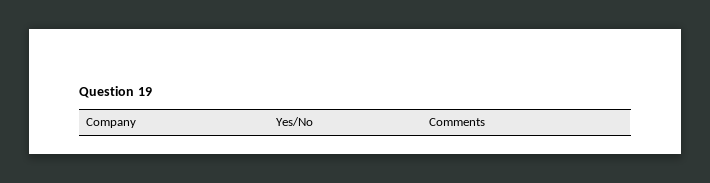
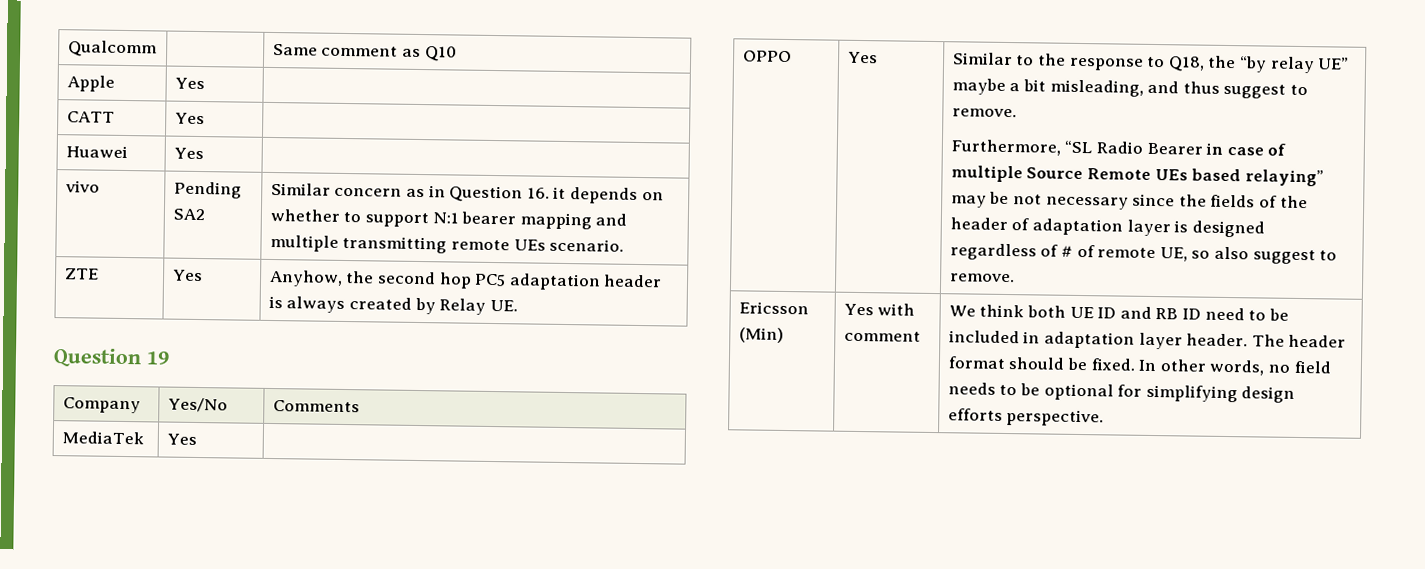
+ Qualcomm | | Same comment as Q10
+ Apple | Yes |
+ CATT | Yes |
+ Huawei | Yes |
+ vivo | Pending SA2 | Similar concern as in Question 16. it depends on whether to support N:1 bearer mapping and multiple transmitting remote UEs scenario.
+ ZTE | Yes | Anyhow, the second hop PC5 adaptation header is always created by Relay UE.
+ MediaTek | Yes |
+ OPPO | Yes | Similar to the response to Q18, the “by relay UE” maybe a bit misleading, and thus suggest to remove.
+ Furthermore, “SL Radio Bearer in case of multiple Source Remote UEs based relaying” may be not necessary since the fields of the header of adaptation layer is designed regardless of # of remote UE, so also suggest to remove.
+ Ericsson (Min) | Yes with comment | We think both UE ID and RB ID need to be included in adaptation layer header. The header format should be fixed. In other words, no field needs to be optional for simplifying design efforts perspective.

